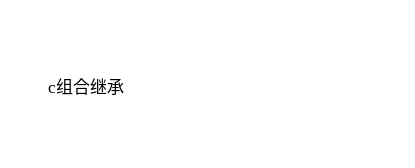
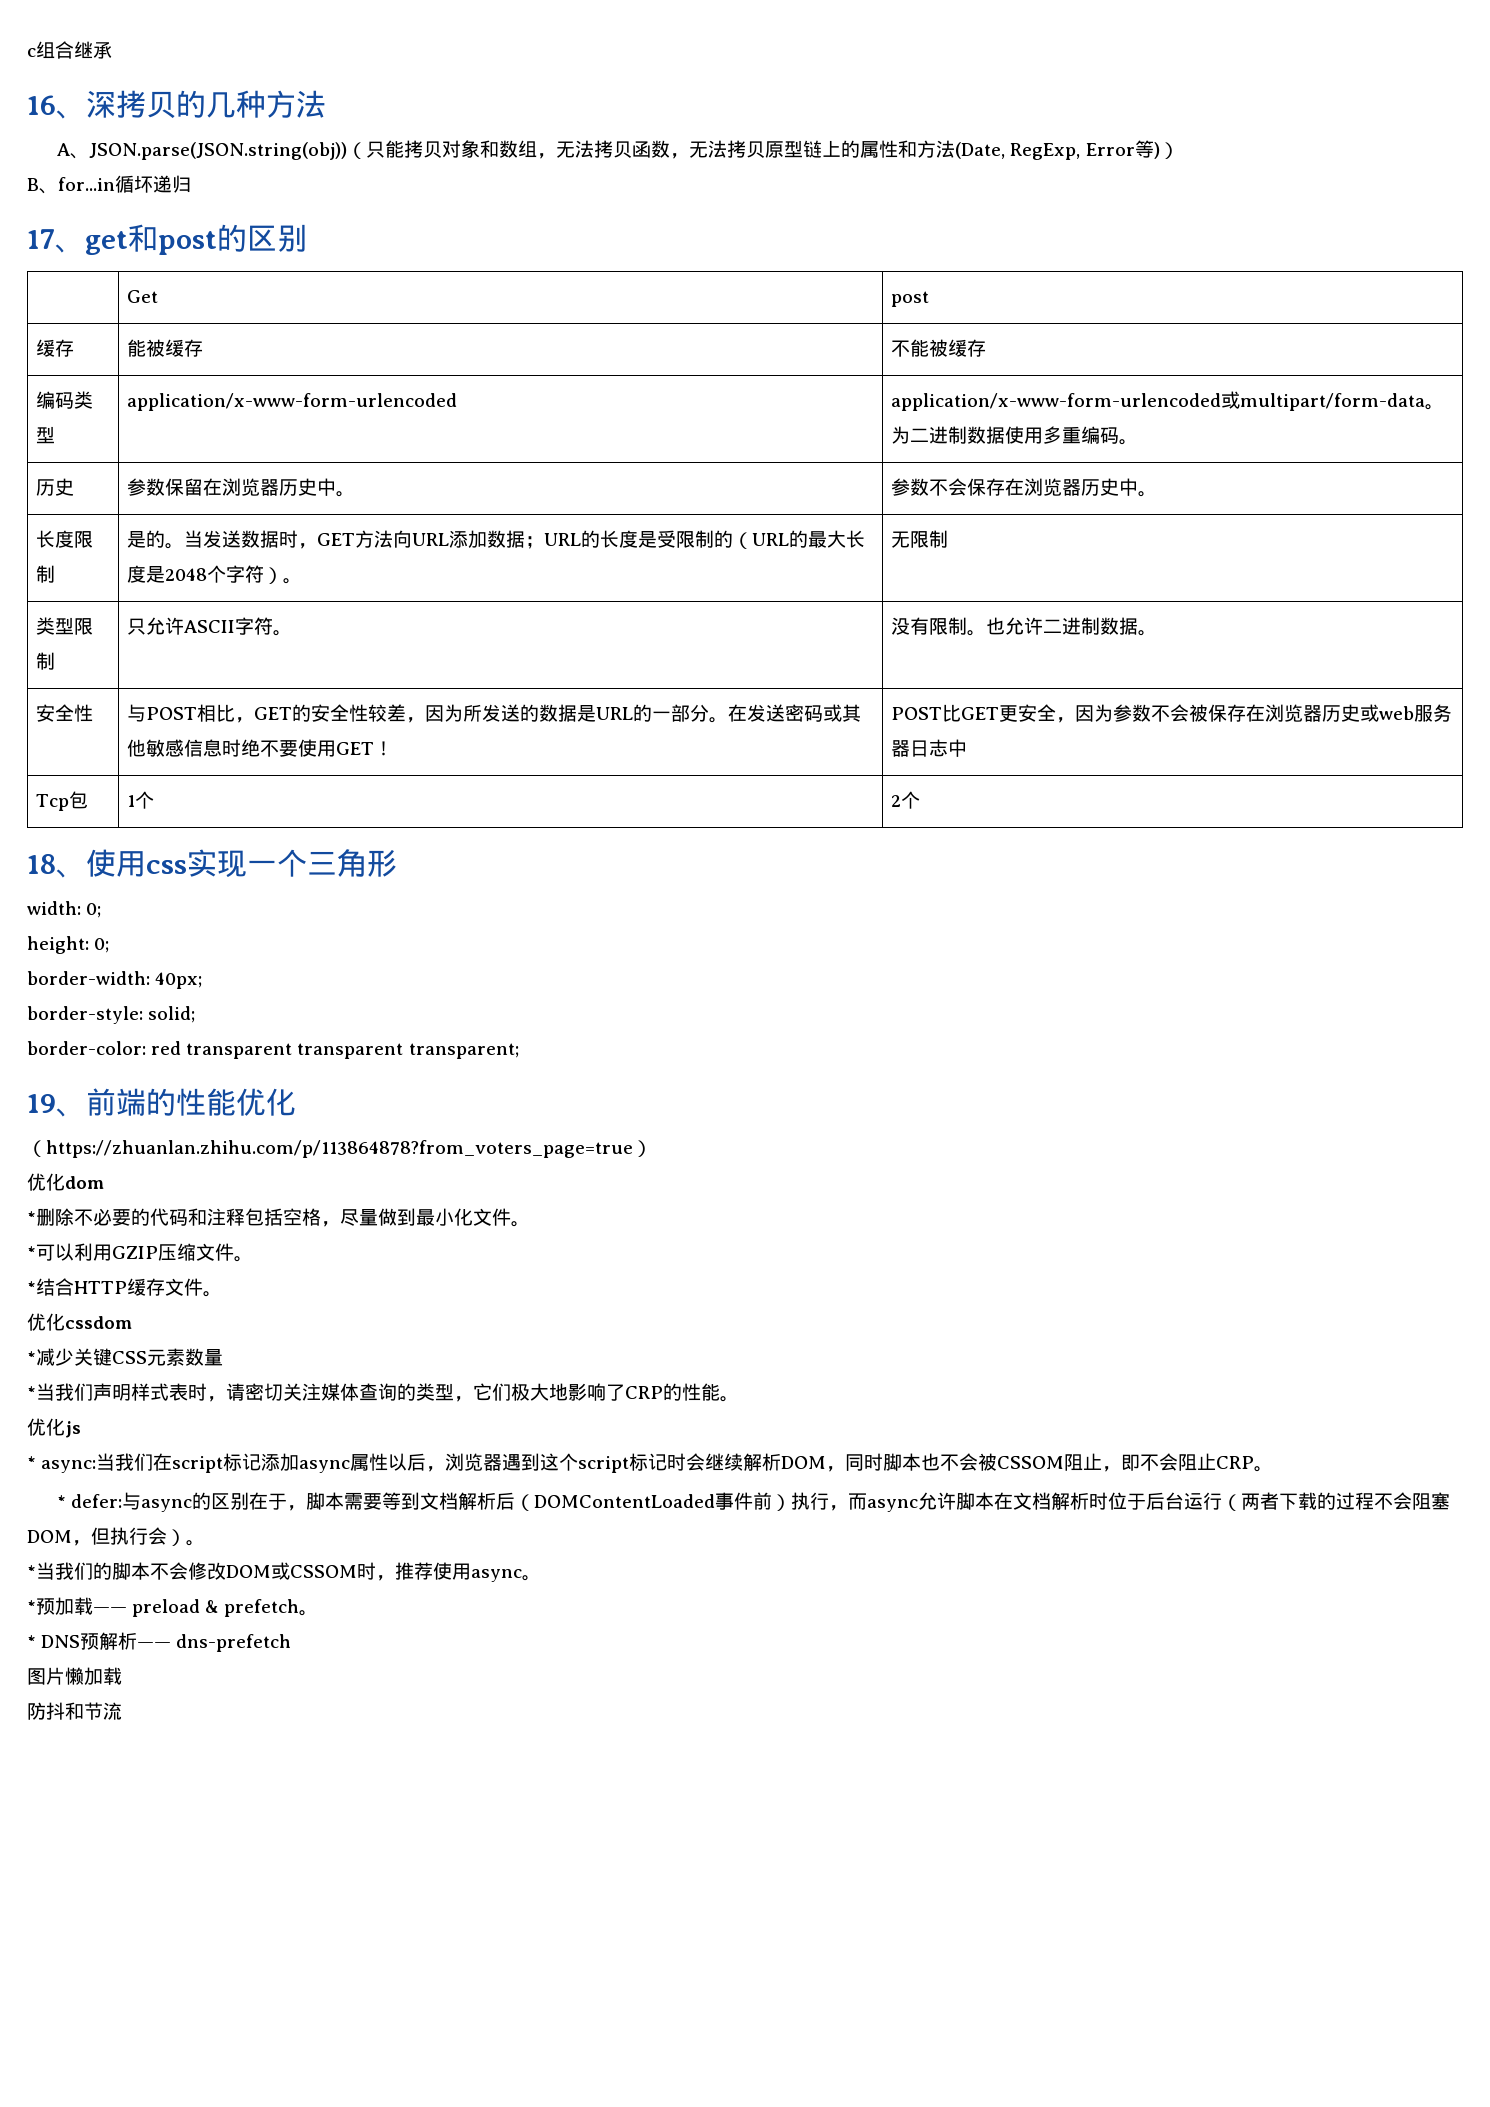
+ 16、深拷贝的几种方法
+ A、JSON.parse(JSON.string(obj))（只能拷贝对象和数组，无法拷贝函数，无法拷贝原型链上的属性和方法(Date, RegExp, Error等)）
+ B、for...in循坏递归
+ 17、get和post的区别
+ | Get | post
+ 缓存 | 能被缓存 | 不能被缓存
+ 编码类型 | application/x-www-form-urlencoded | application/x-www-form-urlencoded或multipart/form-data。为二进制数据使用多重编码。
+ 历史 | 参数保留在浏览器历史中。 | 参数不会保存在浏览器历史中。
+ 长度限制 | 是的。当发送数据时，GET方法向URL添加数据；URL的长度是受限制的（URL的最大长度是2048个字符）。 | 无限制
+ 类型限制 | 只允许ASCII字符。 | 没有限制。也允许二进制数据。
+ 安全性 | 与POST相比，GET的安全性较差，因为所发送的数据是URL的一部分。在发送密码或其他敏感信息时绝不要使用GET！ | POST比GET更安全，因为参数不会被保存在浏览器历史或web服务器日志中
+ Tcp包 | 1个 | 2个
+ 18、使用css实现一个三角形
+ width: 0;
+ height: 0;
+ border-width: 40px;
+ border-style: solid;
+ border-color: red transparent transparent transparent;
+ 19、前端的性能优化
+ （https://zhuanlan.zhihu.com/p/113864878?from_voters_page=true）
+ 优化dom
+ *删除不必要的代码和注释包括空格，尽量做到最小化文件。
+ *可以利用GZIP压缩文件。
+ *结合HTTP缓存文件。
+ 优化cssdom
+ *减少关键CSS元素数量
+ *当我们声明样式表时，请密切关注媒体查询的类型，它们极大地影响了CRP的性能。
+ 优化js
+ * async:当我们在script标记添加async属性以后，浏览器遇到这个script标记时会继续解析DOM，同时脚本也不会被CSSOM阻止，即不会阻止CRP。
+ * defer:与async的区别在于，脚本需要等到文档解析后（DOMContentLoaded事件前）执行，而async允许脚本在文档解析时位于后台运行（两者下载的过程不会阻塞DOM，但执行会）。
+ *当我们的脚本不会修改DOM或CSSOM时，推荐使用async。
+ *预加载—— preload & prefetch。
+ * DNS预解析—— dns-prefetch
+ 图片懒加载
+ 防抖和节流

